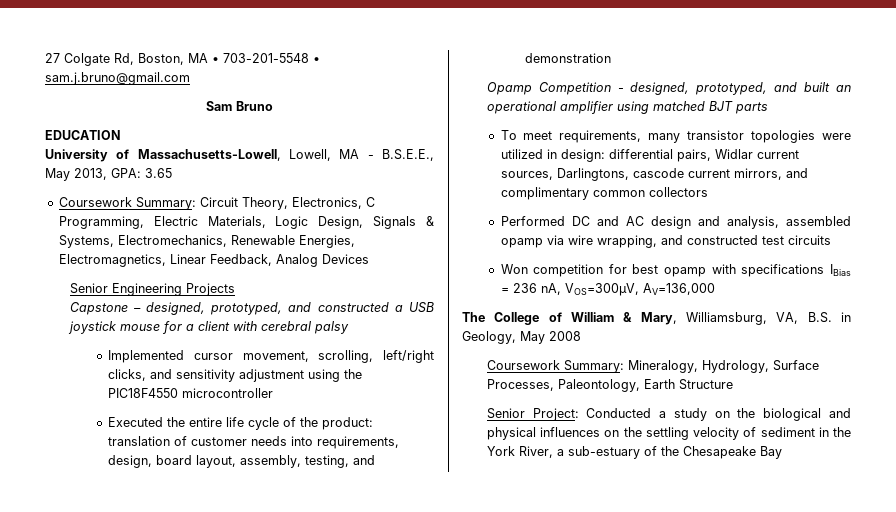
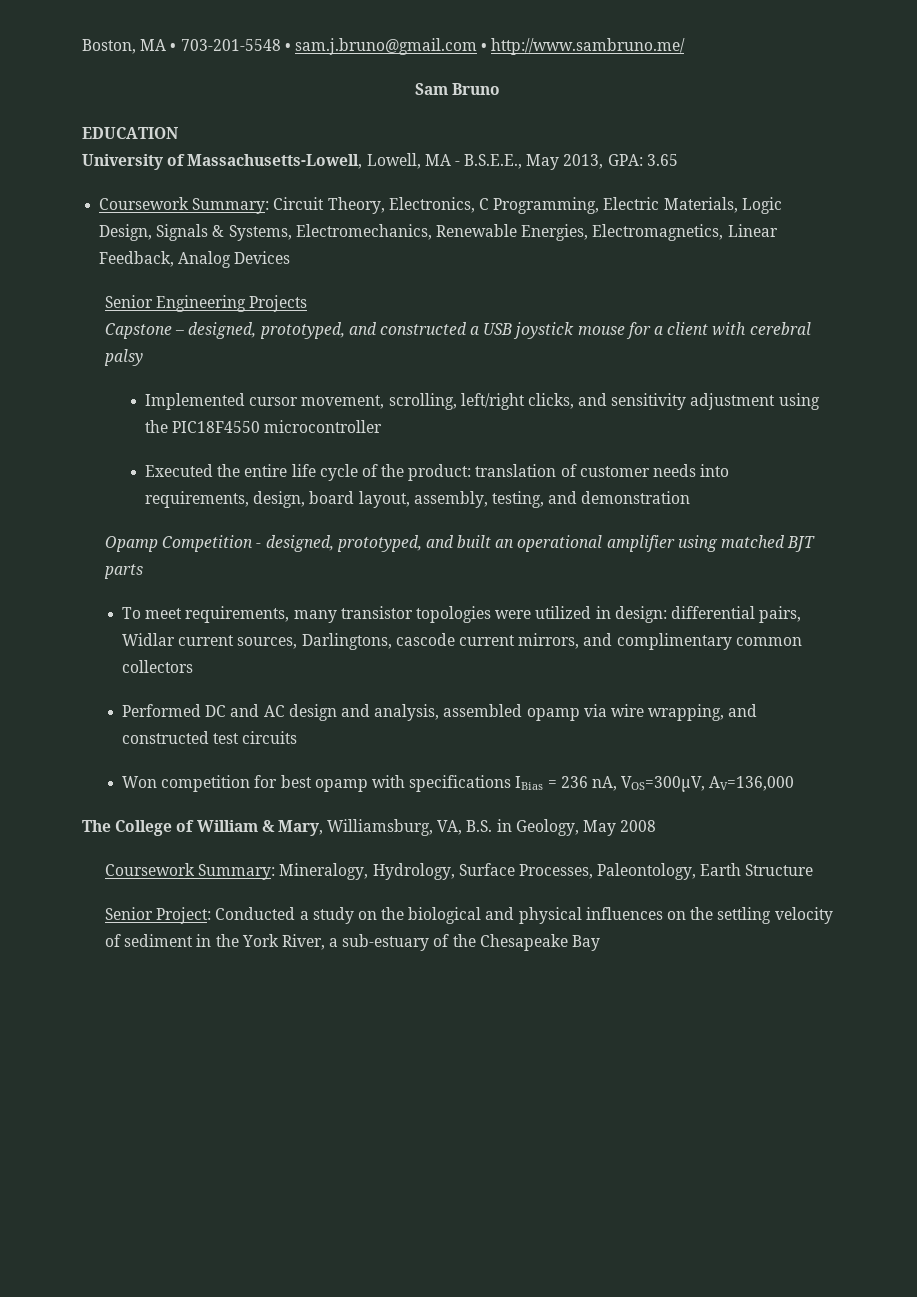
- 27 Colgate Rd, Boston, MA • 703-201-5548 • sam.j.bruno@gmail.com
+ Boston, MA • 703-201-5548 • sam.j.bruno@gmail.com • http://www.sambruno.me/

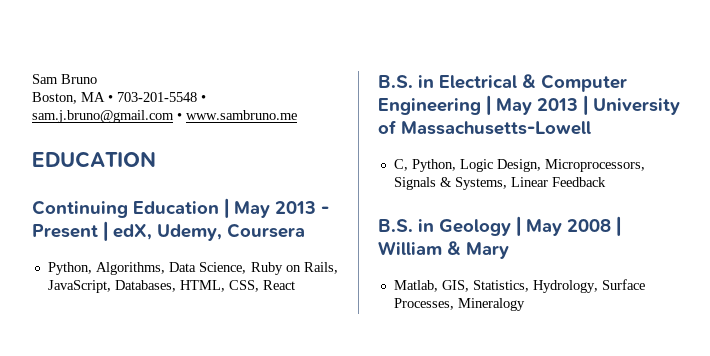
+ Sam Bruno
- Boston, MA • 703-201-5548 • sam.j.bruno@gmail.com • http://www.sambruno.me/
- Sam Bruno
+ Boston, MA • 703-201-5548 • sam.j.bruno@gmail.com • www.sambruno.me
  EDUCATION
- University of Massachusetts-Lowell, Lowell, MA - B.S.E.E., May 2013, GPA: 3.65
- Coursework Summary: Circuit Theory, Electronics, C Programming, Electric Materials, Logic Design, Signals & Systems, Electromechanics, Renewable Energies, Electromagnetics, Linear Feedback, Analog Devices
- Senior Engineering Projects
- Capstone – designed, prototyped, and constructed a USB joystick mouse for a client with cerebral palsy
- Implemented cursor movement, scrolling, left/right clicks, and sensitivity adjustment using the PIC18F4550 microcontroller
- Executed the entire life cycle of the product: translation of customer needs into requirements, design, board layout, assembly, testing, and demonstration
- Opamp Competition - designed, prototyped, and built an operational amplifier using matched BJT parts
- To meet requirements, many transistor topologies were utilized in design: differential pairs, Widlar current sources, Darlingtons, cascode current mirrors, and complimentary common collectors
- Performed DC and AC design and analysis, assembled opamp via wire wrapping, and constructed test circuits
- Won competition for best opamp with specifications IBias = 236 nA, VOS=300μV, AV=136,000
- The College of William & Mary, Williamsburg, VA, B.S. in Geology, May 2008
- Coursework Summary: Mineralogy, Hydrology, Surface Processes, Paleontology, Earth Structure
- Senior Project: Conducted a study on the biological and physical influences on the settling velocity of sediment in the York River, a sub-estuary of the Chesapeake Bay
+ Continuing Education | May 2013 - Present | edX, Udemy, Coursera
+ Python, Algorithms, Data Science, Ruby on Rails, JavaScript, Databases, HTML, CSS, React
+ B.S. in Electrical & Computer Engineering | May 2013 | University of Massachusetts-Lowell
+ C, Python, Logic Design, Microprocessors, Signals & Systems, Linear Feedback
+ B.S. in Geology | May 2008 | William & Mary
+ Matlab, GIS, Statistics, Hydrology, Surface Processes, Mineralogy

